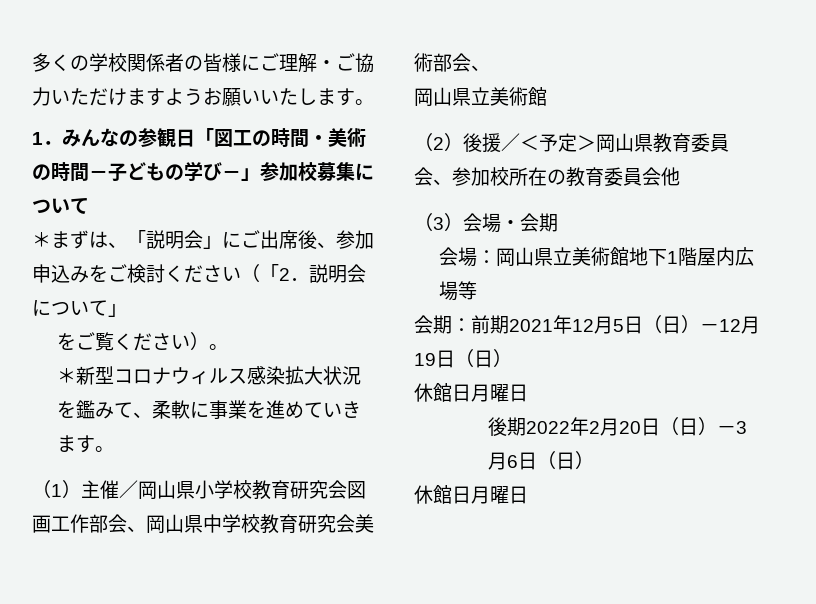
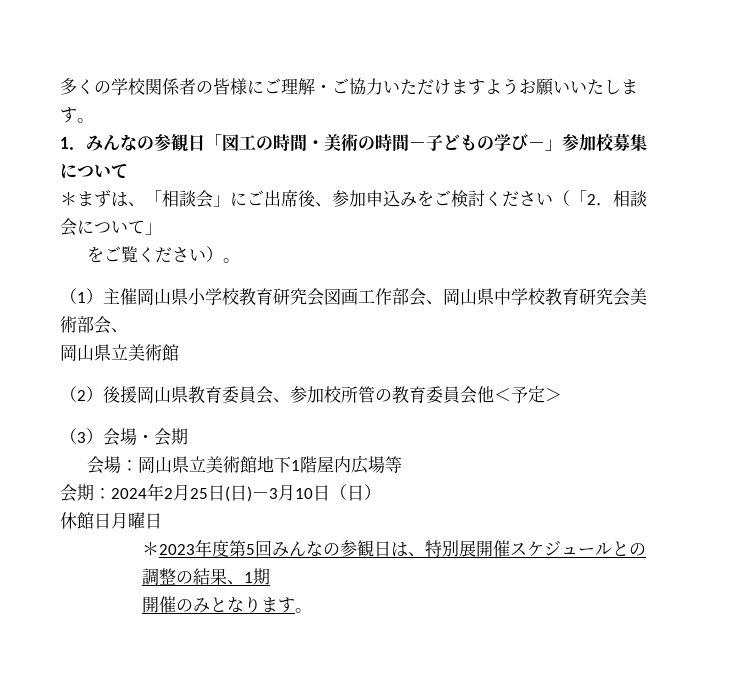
- ＊まずは、「説明会」にご出席後、参加申込みをご検討ください（「2．説明会について」
+ ＊まずは、「相談会」にご出席後、参加申込みをご検討ください（「2．相談会について」
- ＊新型コロナウィルス感染拡大状況を鑑みて、柔軟に事業を進めていきます。
- （1）主催／岡山県小学校教育研究会図画工作部会、岡山県中学校教育研究会美術部会、
+ （1）主催岡山県小学校教育研究会図画工作部会、岡山県中学校教育研究会美術部会、
- （2）後援／＜予定＞岡山県教育委員会、参加校所在の教育委員会他
+ （2）後援岡山県教育委員会、参加校所管の教育委員会他＜予定＞
- 会期：前期2021年12月5日（日）－12月19日（日）
+ 会期：2024年2月25日(日)－3月10日（日）
- 後期2022年2月20日（日）－3月6日（日）
- 休館日月曜日
+ ＊2023年度第5回みんなの参観日は、特別展開催スケジュールとの調整の結果、1期
+ 開催のみとなります。

